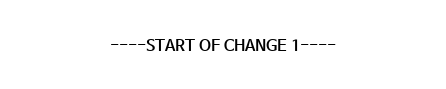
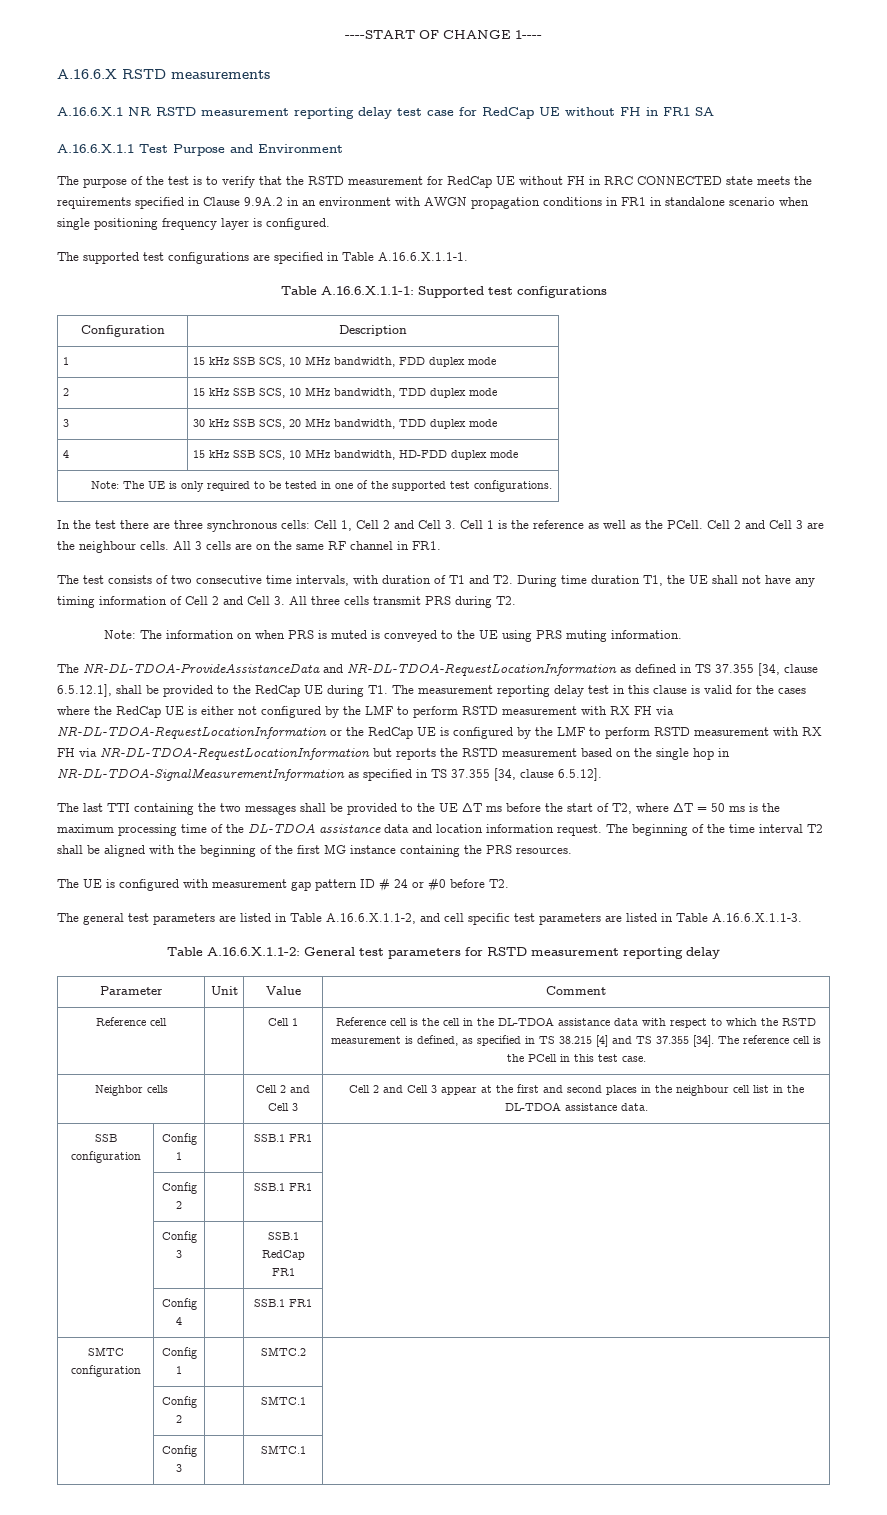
+ A.16.6.X RSTD measurements
+ A.16.6.X.1 NR RSTD measurement reporting delay test case for RedCap UE without FH in FR1 SA
+ A.16.6.X.1.1 Test Purpose and Environment
+ The purpose of the test is to verify that the RSTD measurement for RedCap UE without FH in RRC CONNECTED state meets the requirements specified in Clause 9.9A.2 in an environment with AWGN propagation conditions in FR1 in standalone scenario when single positioning frequency layer is configured.
+ The supported test configurations are specified in Table A.16.6.X.1.1-1.
+ Table A.16.6.X.1.1-1: Supported test configurations
+ Configuration | Description
+ 1 | 15 kHz SSB SCS, 10 MHz bandwidth, FDD duplex mode
+ 2 | 15 kHz SSB SCS, 10 MHz bandwidth, TDD duplex mode
+ 3 | 30 kHz SSB SCS, 20 MHz bandwidth, TDD duplex mode
+ 4 | 15 kHz SSB SCS, 10 MHz bandwidth, HD-FDD duplex mode
+ Note: The UE is only required to be tested in one of the supported test configurations.
+ In the test there are three synchronous cells: Cell 1, Cell 2 and Cell 3. Cell 1 is the reference as well as the PCell. Cell 2 and Cell 3 are the neighbour cells. All 3 cells are on the same RF channel in FR1.
+ The test consists of two consecutive time intervals, with duration of T1 and T2. During time duration T1, the UE shall not have any timing information of Cell 2 and Cell 3. All three cells transmit PRS during T2.
+ Note: The information on when PRS is muted is conveyed to the UE using PRS muting information.
+ The NR-DL-TDOA-ProvideAssistanceData and NR-DL-TDOA-RequestLocationInformation as defined in TS 37.355 [34, clause 6.5.12.1], shall be provided to the RedCap UE during T1. The measurement reporting delay test in this clause is valid for the cases where the RedCap UE is either not configured by the LMF to perform RSTD measurement with RX FH via NR-DL-TDOA-RequestLocationInformation or the RedCap UE is configured by the LMF to perform RSTD measurement with RX FH via NR-DL-TDOA-RequestLocationInformation but reports the RSTD measurement based on the single hop in NR-DL-TDOA-SignalMeasurementInformation as specified in TS 37.355 [34, clause 6.5.12].
+ The last TTI containing the two messages shall be provided to the UE ΔT ms before the start of T2, where ΔT = 50 ms is the maximum processing time of the DL-TDOA assistance data and location information request. The beginning of the time interval T2 shall be aligned with the beginning of the first MG instance containing the PRS resources.
+ The UE is configured with measurement gap pattern ID # 24 or #0 before T2.
+ The general test parameters are listed in Table A.16.6.X.1.1-2, and cell specific test parameters are listed in Table A.16.6.X.1.1-3.
+ Table A.16.6.X.1.1-2: General test parameters for RSTD measurement reporting delay
+ Parameter | Unit | Value | Comment
+ Reference cell | | Cell 1 | Reference cell is the cell in the DL-TDOA assistance data with respect to which the RSTD measurement is defined, as specified in TS 38.215 [4] and TS 37.355 [34]. The reference cell is the PCell in this test case.
+ Neighbor cells | | Cell 2 and Cell 3 | Cell 2 and Cell 3 appear at the first and second places in the neighbour cell list in the DL-TDOA assistance data.
+ SSB configuration | Config 1 | | SSB.1 FR1 |
+ | Config 2 | | SSB.1 FR1 |
+ | Config 3 | | SSB.1 RedCap FR1 |
+ | Config 4 | | SSB.1 FR1 |
+ SMTC configuration | Config 1 | | SMTC.2 |
+ | Config 2 | | SMTC.1 |
+ | Config 3 | | SMTC.1 |

